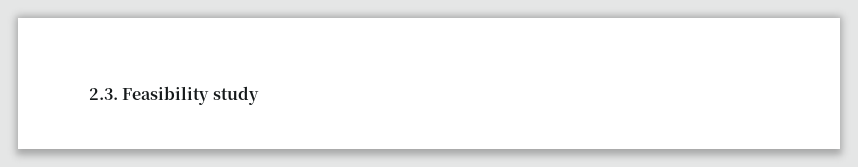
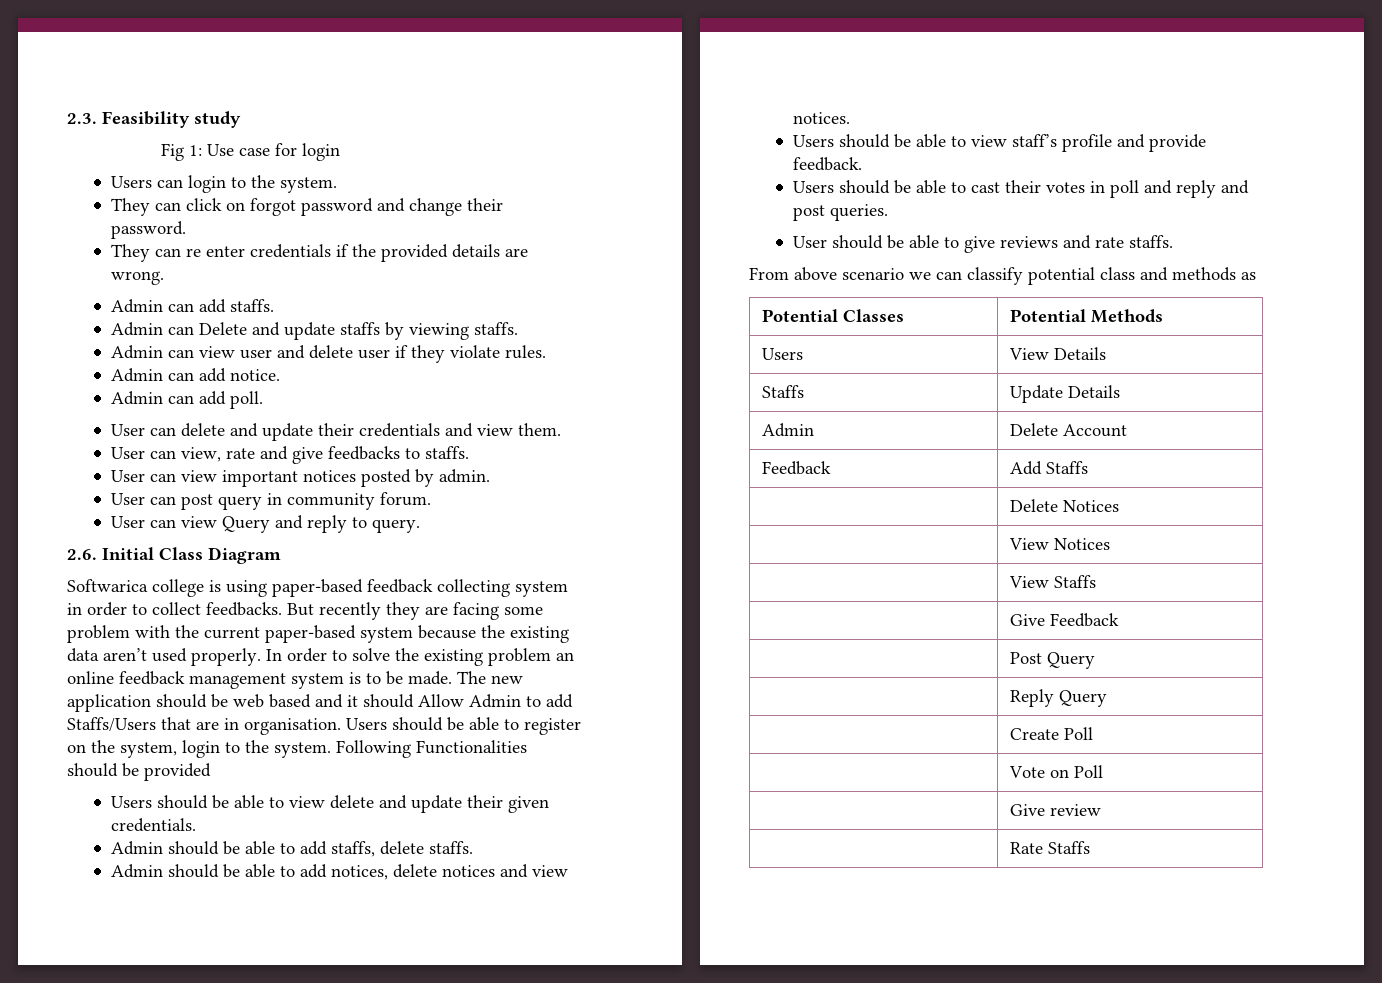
+ Fig 1: Use case for login
+ Users can login to the system.
+ They can click on forgot password and change their password.
+ They can re enter credentials if the provided details are wrong.
+ Admin can add staffs.
+ Admin can Delete and update staffs by viewing staffs.
+ Admin can view user and delete user if they violate rules.
+ Admin can add notice.
+ Admin can add poll.
+ User can delete and update their credentials and view them.
+ User can view, rate and give feedbacks to staffs.
+ User can view important notices posted by admin.
+ User can post query in community forum.
+ User can view Query and reply to query.
+ 2.6. Initial Class Diagram
+ Softwarica college is using paper-based feedback collecting system in order to collect feedbacks. But recently they are facing some problem with the current paper-based system because the existing data aren’t used properly. In order to solve the existing problem an online feedback management system is to be made. The new application should be web based and it should Allow Admin to add Staffs/Users that are in organisation. Users should be able to register on the system, login to the system. Following Functionalities should be provided
+ Users should be able to view delete and update their given credentials.
+ Admin should be able to add staffs, delete staffs.
+ Admin should be able to add notices, delete notices and view notices.
+ Users should be able to view staff’s profile and provide feedback.
+ Users should be able to cast their votes in poll and reply and post queries.
+ User should be able to give reviews and rate staffs.
+ From above scenario we can classify potential class and methods as
+ Potential Classes | Potential Methods
+ Users | View Details
+ Staffs | Update Details
+ Admin | Delete Account
+ Feedback | Add Staffs
+ | Delete Notices
+ | View Notices
+ | View Staffs
+ | Give Feedback
+ | Post Query
+ | Reply Query
+ | Create Poll
+ | Vote on Poll
+ | Give review
+ | Rate Staffs

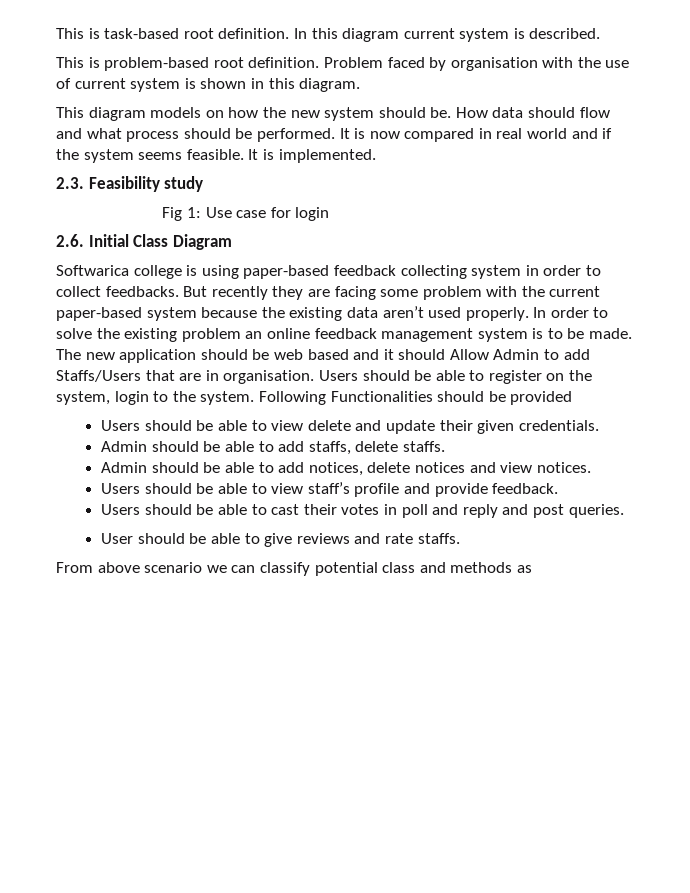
+ This is task-based root definition. In this diagram current system is described.
+ This is problem-based root definition. Problem faced by organisation with the use of current system is shown in this diagram.
+ This diagram models on how the new system should be. How data should flow and what process should be performed. It is now compared in real world and if the system seems feasible. It is implemented.
- Users can login to the system.
- They can click on forgot password and change their password.
- They can re enter credentials if the provided details are wrong.
- Admin can add staffs.
- Admin can Delete and update staffs by viewing staffs.
- Admin can view user and delete user if they violate rules.
- Admin can add notice.
- Admin can add poll.
- User can delete and update their credentials and view them.
- User can view, rate and give feedbacks to staffs.
- User can view important notices posted by admin.
- User can post query in community forum.
- User can view Query and reply to query.
- Potential Classes | Potential Methods
- Users | View Details
- Staffs | Update Details
- Admin | Delete Account
- Feedback | Add Staffs
- | Delete Notices
- | View Notices
- | View Staffs
- | Give Feedback
- | Post Query
- | Reply Query
- | Create Poll
- | Vote on Poll
- | Give review
- | Rate Staffs

